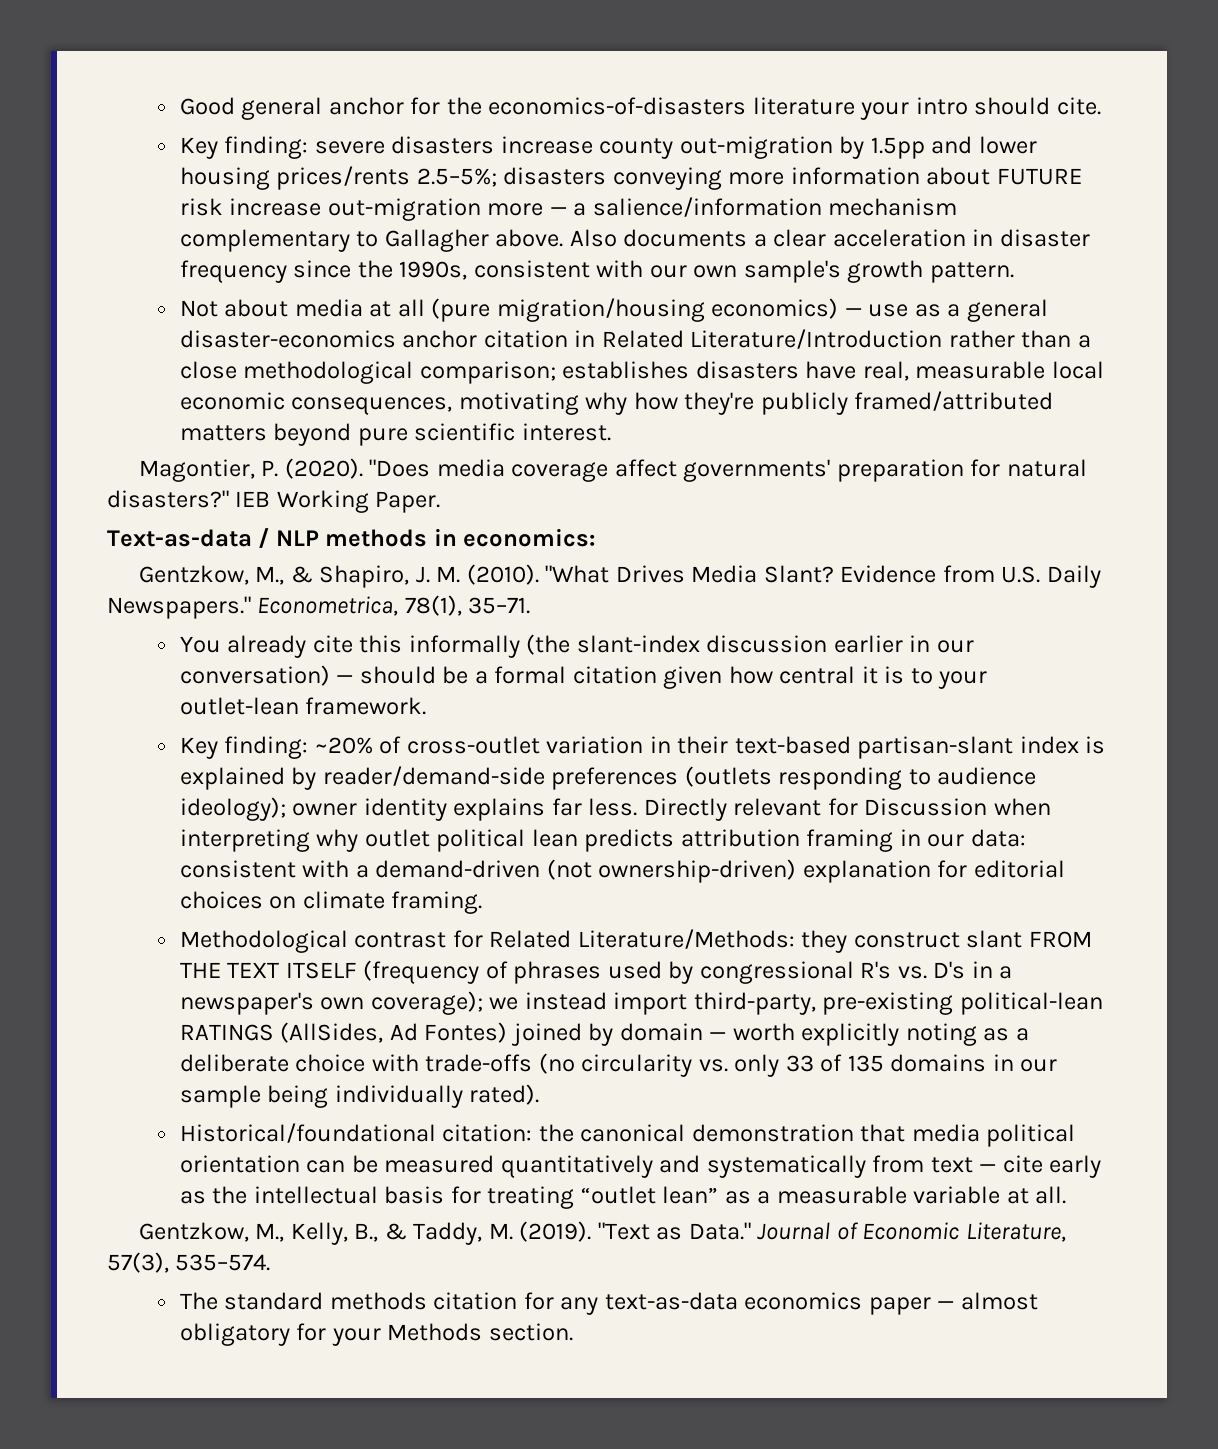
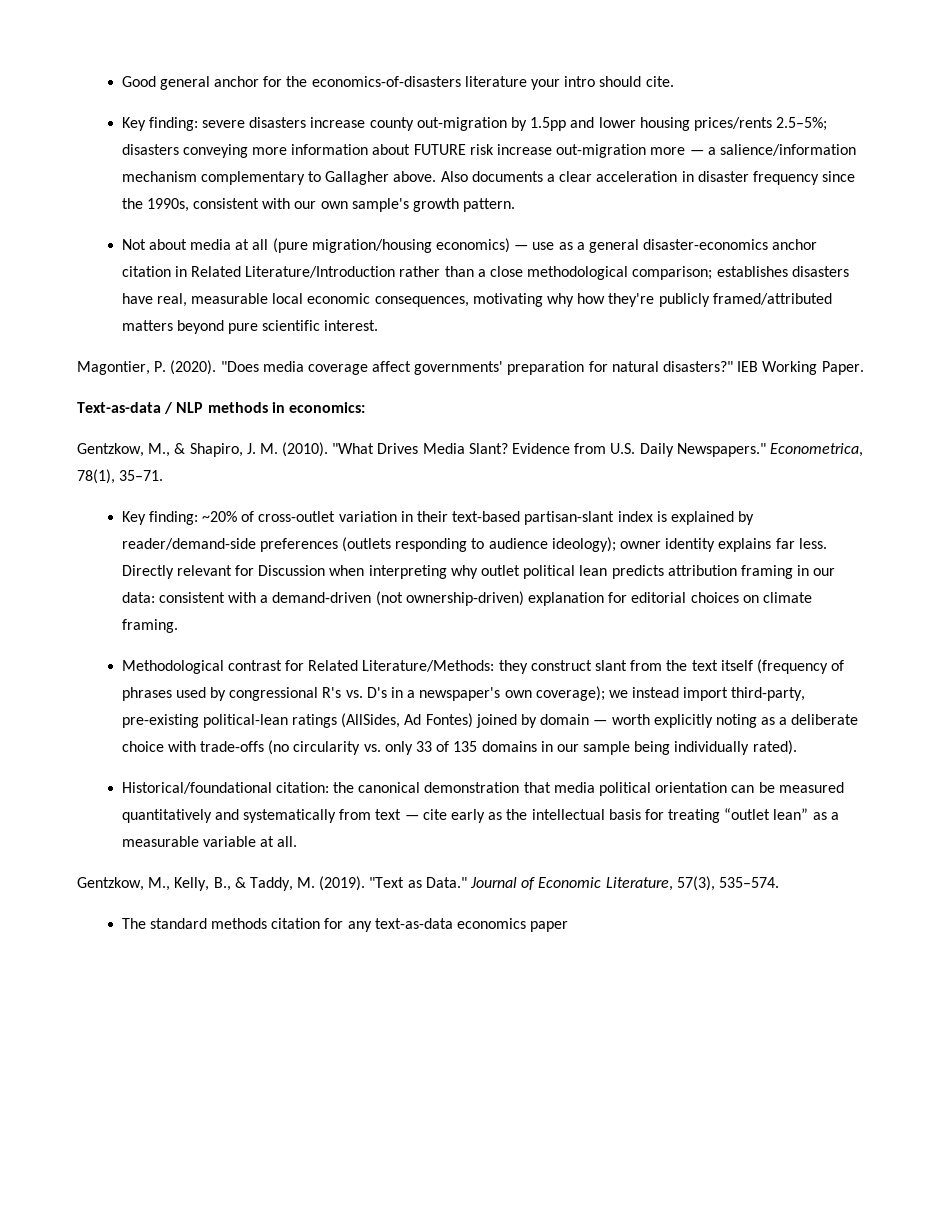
- You already cite this informally (the slant-index discussion earlier in our conversation) — should be a formal citation given how central it is to your outlet-lean framework.
- Methodological contrast for Related Literature/Methods: they construct slant FROM THE TEXT ITSELF (frequency of phrases used by congressional R's vs. D's in a newspaper's own coverage); we instead import third-party, pre-existing political-lean RATINGS (AllSides, Ad Fontes) joined by domain — worth explicitly noting as a deliberate choice with trade-offs (no circularity vs. only 33 of 135 domains in our sample being individually rated).
+ Methodological contrast for Related Literature/Methods: they construct slant from the text itself (frequency of phrases used by congressional R's vs. D's in a newspaper's own coverage); we instead import third-party, pre-existing political-lean ratings (AllSides, Ad Fontes) joined by domain — worth explicitly noting as a deliberate choice with trade-offs (no circularity vs. only 33 of 135 domains in our sample being individually rated).
- The standard methods citation for any text-as-data economics paper — almost obligatory for your Methods section.
+ The standard methods citation for any text-as-data economics paper

